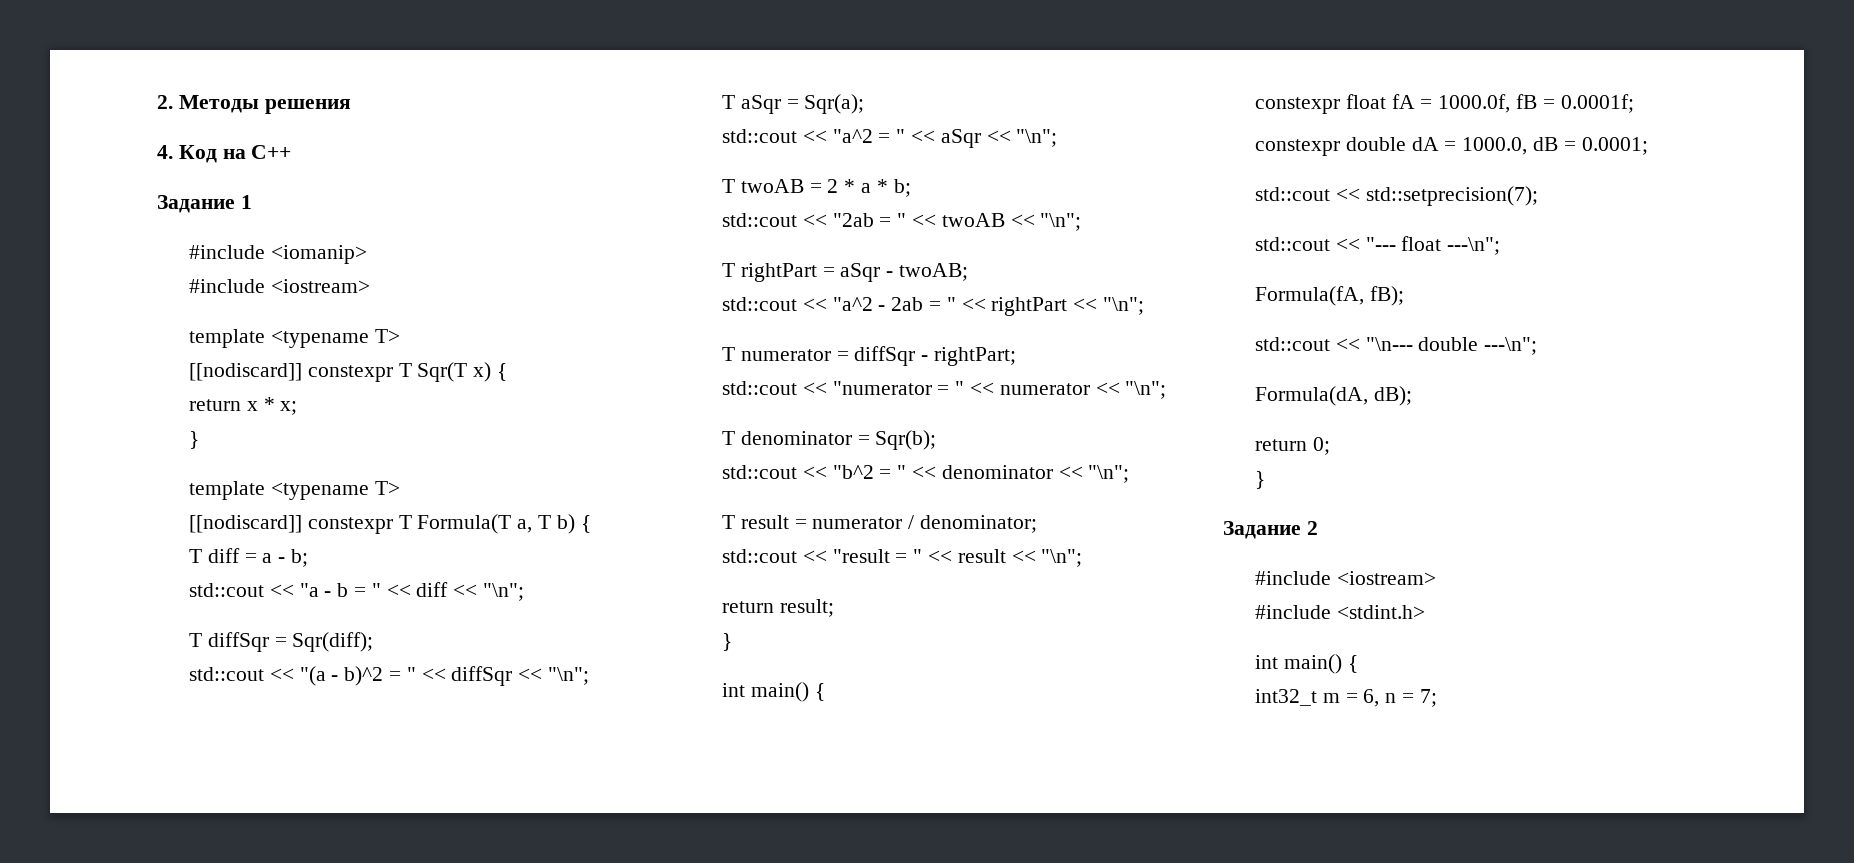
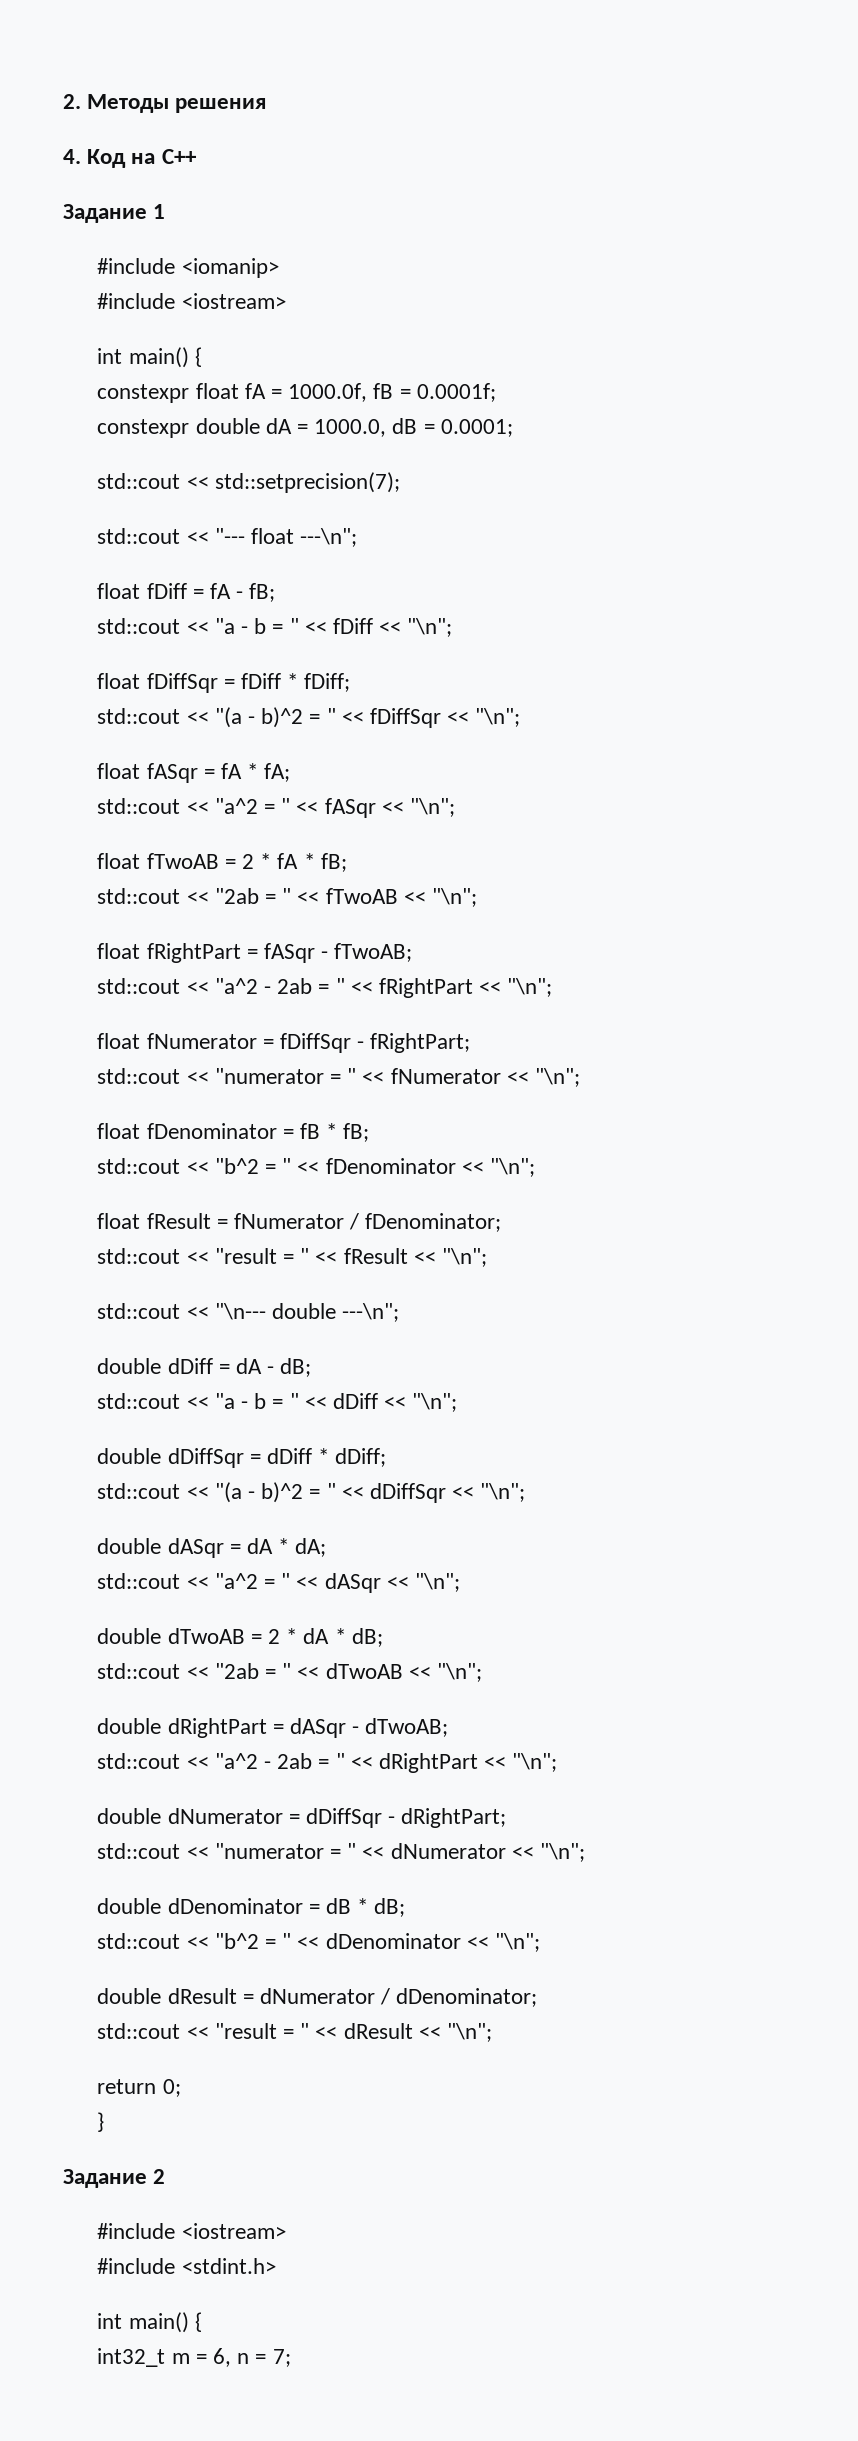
  #include <iomanip>
  #include <iostream>
- template <typename T>
- [[nodiscard]] constexpr T Sqr(T x) {
- return x * x;
- }
- template <typename T>
- [[nodiscard]] constexpr T Formula(T a, T b) {
- T diff = a - b;
- std::cout << "a - b = " << diff << "\n";
- T diffSqr = Sqr(diff);
- std::cout << "(a - b)^2 = " << diffSqr << "\n";
- T aSqr = Sqr(a);
- std::cout << "a^2 = " << aSqr << "\n";
- T twoAB = 2 * a * b;
- std::cout << "2ab = " << twoAB << "\n";
- T rightPart = aSqr - twoAB;
- std::cout << "a^2 - 2ab = " << rightPart << "\n";
- T numerator = diffSqr - rightPart;
- std::cout << "numerator = " << numerator << "\n";
- T denominator = Sqr(b);
- std::cout << "b^2 = " << denominator << "\n";
- T result = numerator / denominator;
- std::cout << "result = " << result << "\n";
- return result;
- }
- Formula(fA, fB);
+ float fDiff = fA - fB;
+ std::cout << "a - b = " << fDiff << "\n";
+ float fDiffSqr = fDiff * fDiff;
+ std::cout << "(a - b)^2 = " << fDiffSqr << "\n";
+ float fASqr = fA * fA;
+ std::cout << "a^2 = " << fASqr << "\n";
+ float fTwoAB = 2 * fA * fB;
+ std::cout << "2ab = " << fTwoAB << "\n";
+ float fRightPart = fASqr - fTwoAB;
+ std::cout << "a^2 - 2ab = " << fRightPart << "\n";
+ float fNumerator = fDiffSqr - fRightPart;
+ std::cout << "numerator = " << fNumerator << "\n";
+ float fDenominator = fB * fB;
+ std::cout << "b^2 = " << fDenominator << "\n";
+ float fResult = fNumerator / fDenominator;
+ std::cout << "result = " << fResult << "\n";
- Formula(dA, dB);
+ double dDiff = dA - dB;
+ std::cout << "a - b = " << dDiff << "\n";
+ double dDiffSqr = dDiff * dDiff;
+ std::cout << "(a - b)^2 = " << dDiffSqr << "\n";
+ double dASqr = dA * dA;
+ std::cout << "a^2 = " << dASqr << "\n";
+ double dTwoAB = 2 * dA * dB;
+ std::cout << "2ab = " << dTwoAB << "\n";
+ double dRightPart = dASqr - dTwoAB;
+ std::cout << "a^2 - 2ab = " << dRightPart << "\n";
+ double dNumerator = dDiffSqr - dRightPart;
+ std::cout << "numerator = " << dNumerator << "\n";
+ double dDenominator = dB * dB;
+ std::cout << "b^2 = " << dDenominator << "\n";
+ double dResult = dNumerator / dDenominator;
+ std::cout << "result = " << dResult << "\n";

